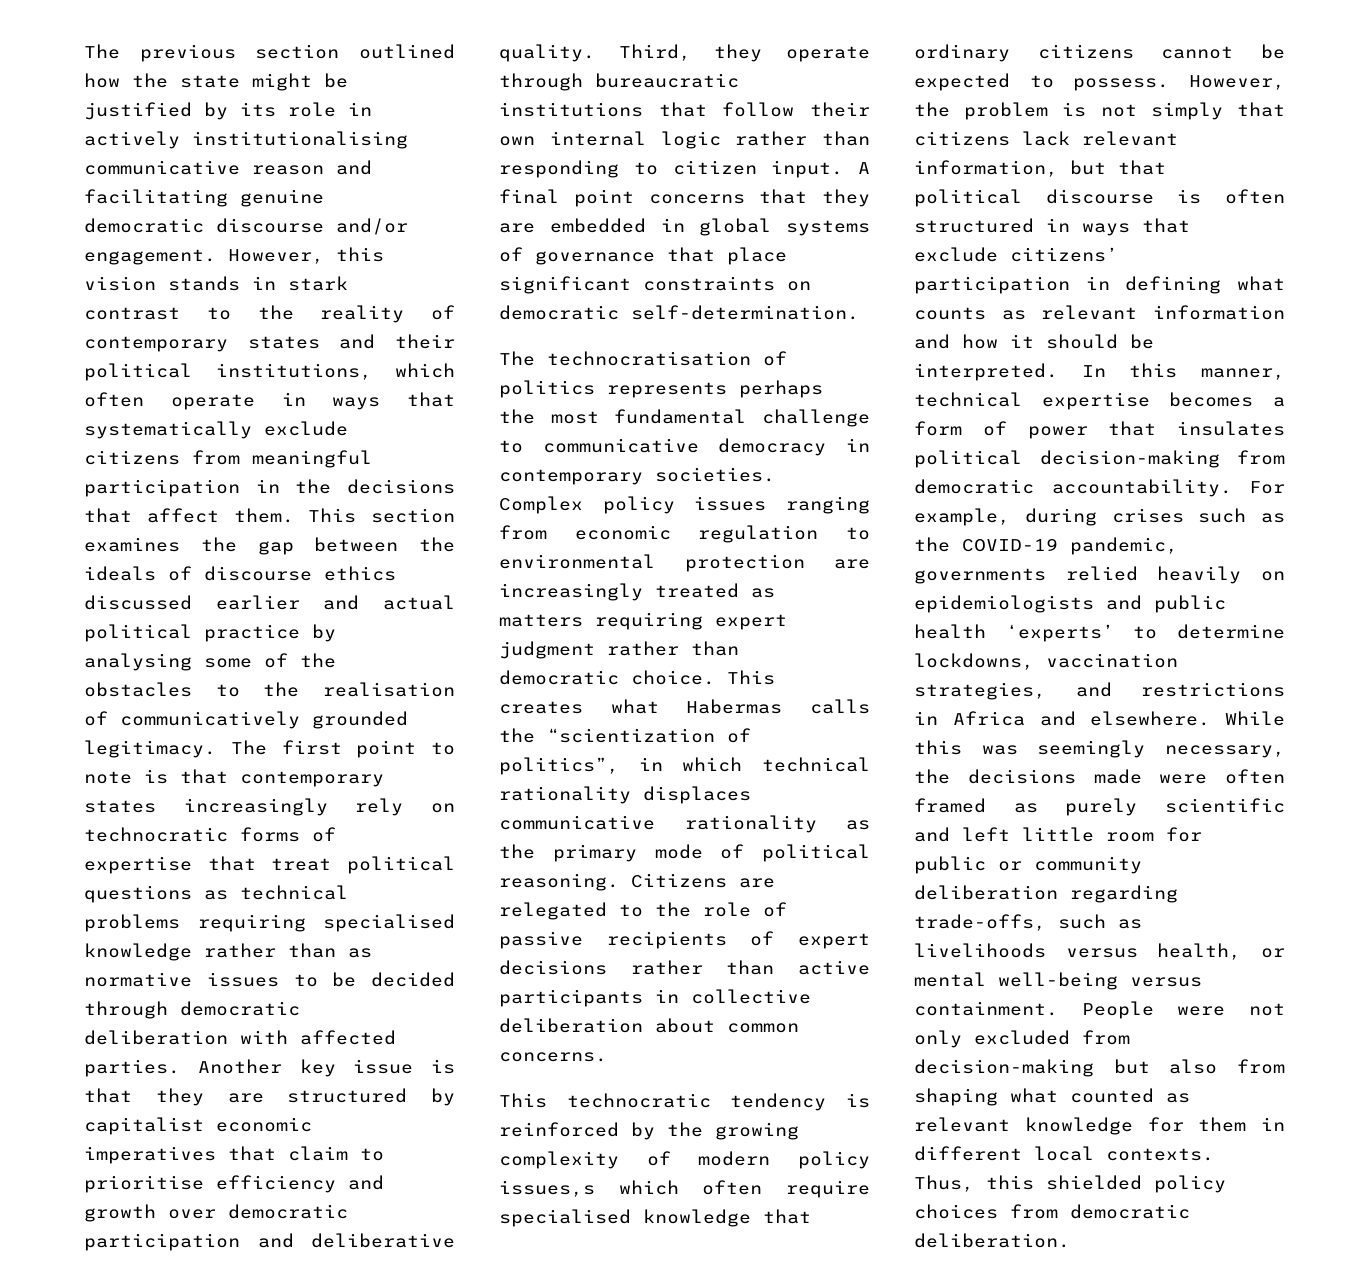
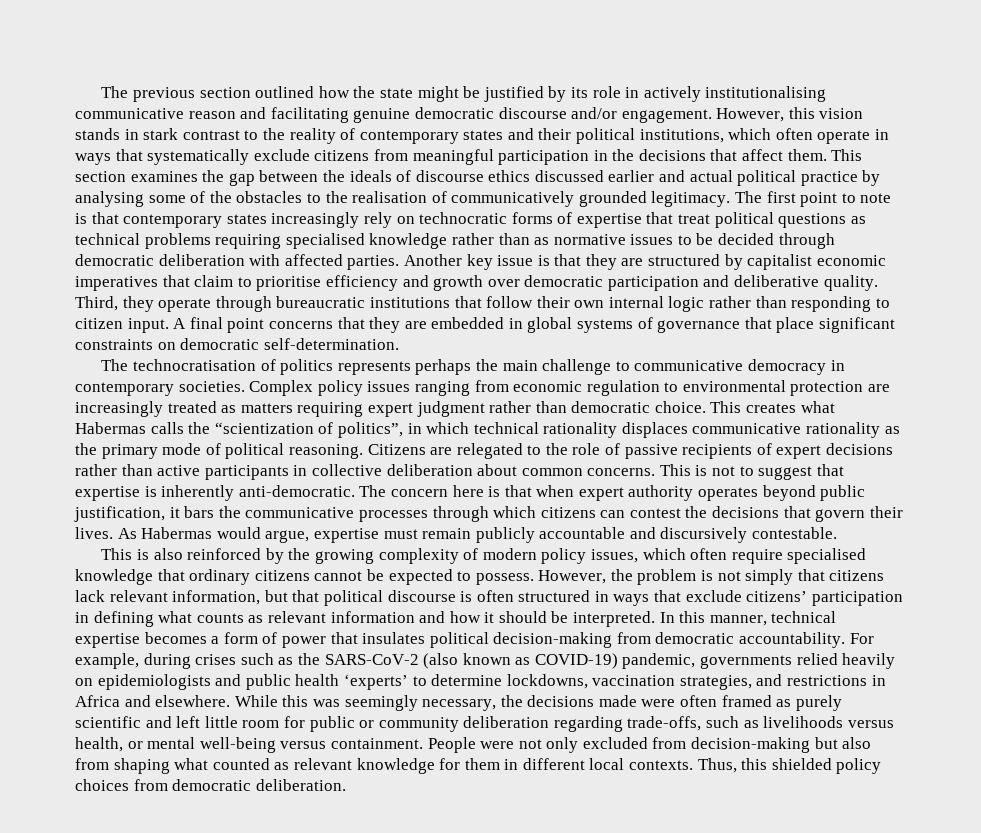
- The technocratisation of politics represents perhaps the most fundamental challenge to communicative democracy in contemporary societies.
+ The technocratisation of politics represents perhaps the main challenge to communicative democracy in contemporary societies.
- Citizens are relegated to the role of passive recipients of expert decisions rather than active participants in collective deliberation about common concerns.
- This technocratic tendency is reinforced by the growing complexity of modern policy issues,s which often require specialised knowledge that ordinary citizens cannot be expected to possess.
+ Citizens are relegated to the role of passive recipients of expert decisions rather than active participants in collective deliberation about common concerns. This is not to suggest that expertise is inherently anti-democratic. The concern here is that when expert authority operates beyond public justification, it bars the communicative processes through which citizens can contest the decisions that govern their lives. As Habermas would argue, expertise must remain publicly accountable and discursively contestable.
+ This is also reinforced by the growing complexity of modern policy issues, which often require specialised knowledge that ordinary citizens cannot be expected to possess.
- For example, during crises such as the COVID-19 pandemic, governments relied heavily on epidemiologists and public health ‘experts’ to determine lockdowns, vaccination strategies, and restrictions in Africa and elsewhere.
+ For example, during crises such as the SARS-CoV-2 (also known as COVID-19) pandemic, governments relied heavily on epidemiologists and public health ‘experts’ to determine lockdowns, vaccination strategies, and restrictions in Africa and elsewhere.

